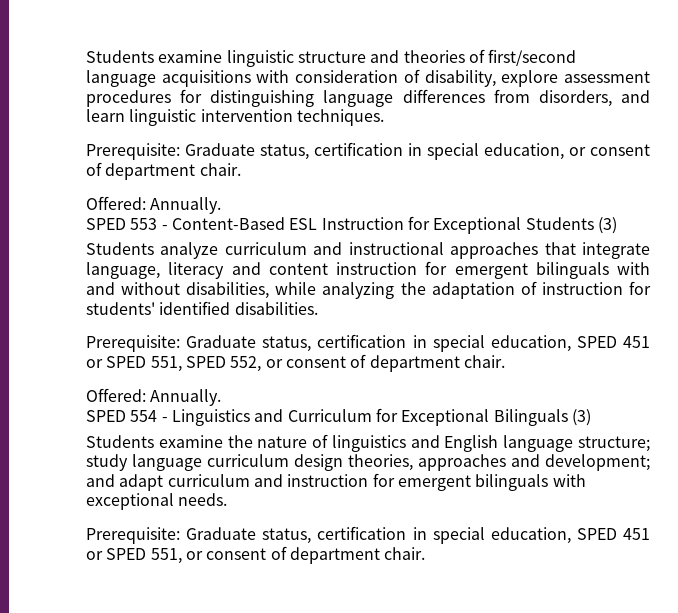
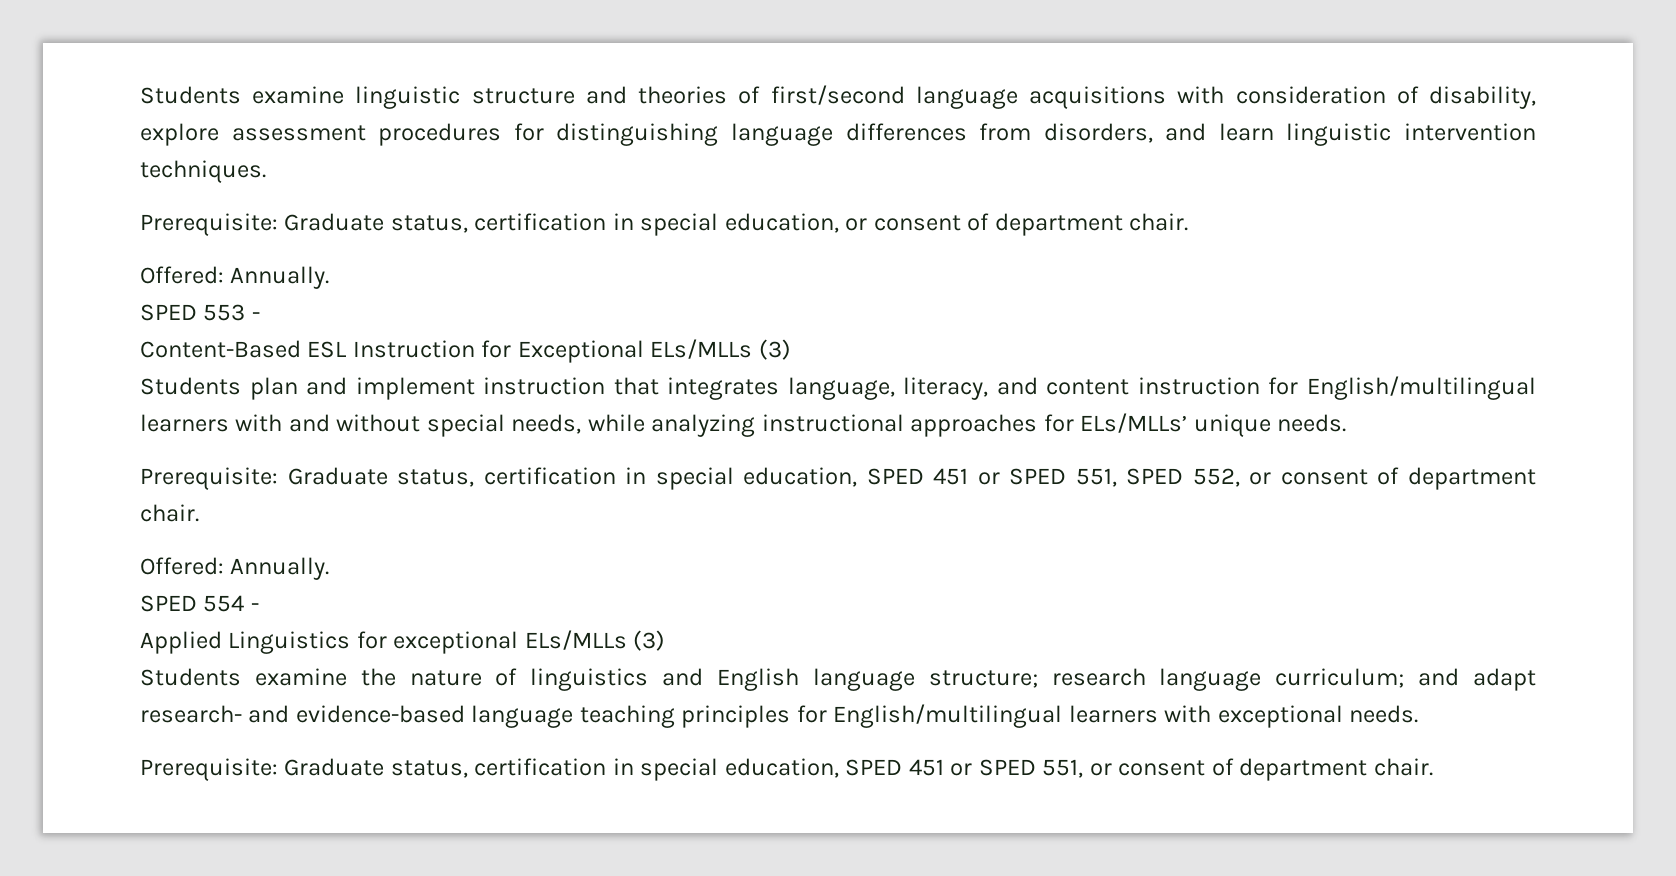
- SPED 553 - Content-Based ESL Instruction for Exceptional Students (3)
- Students analyze curriculum and instructional approaches that integrate language, literacy and content instruction for emergent bilinguals with and without disabilities, while analyzing the adaptation of instruction for students' identified disabilities.
+ SPED 553 -
+ Content-Based ESL Instruction for Exceptional ELs/MLLs (3)
+ Students plan and implement instruction that integrates language, literacy, and content instruction for English/multilingual learners with and without special needs, while analyzing instructional approaches for ELs/MLLs’ unique needs.
- SPED 554 - Linguistics and Curriculum for Exceptional Bilinguals (3)
+ SPED 554 -
+ Applied Linguistics for exceptional ELs/MLLs (3)
- Students examine the nature of linguistics and English language structure; study language curriculum design theories, approaches and development; and adapt curriculum and instruction for emergent bilinguals with exceptional needs.
+ Students examine the nature of linguistics and English language structure; research language curriculum; and adapt research- and evidence-based language teaching principles for English/multilingual learners with exceptional needs.

